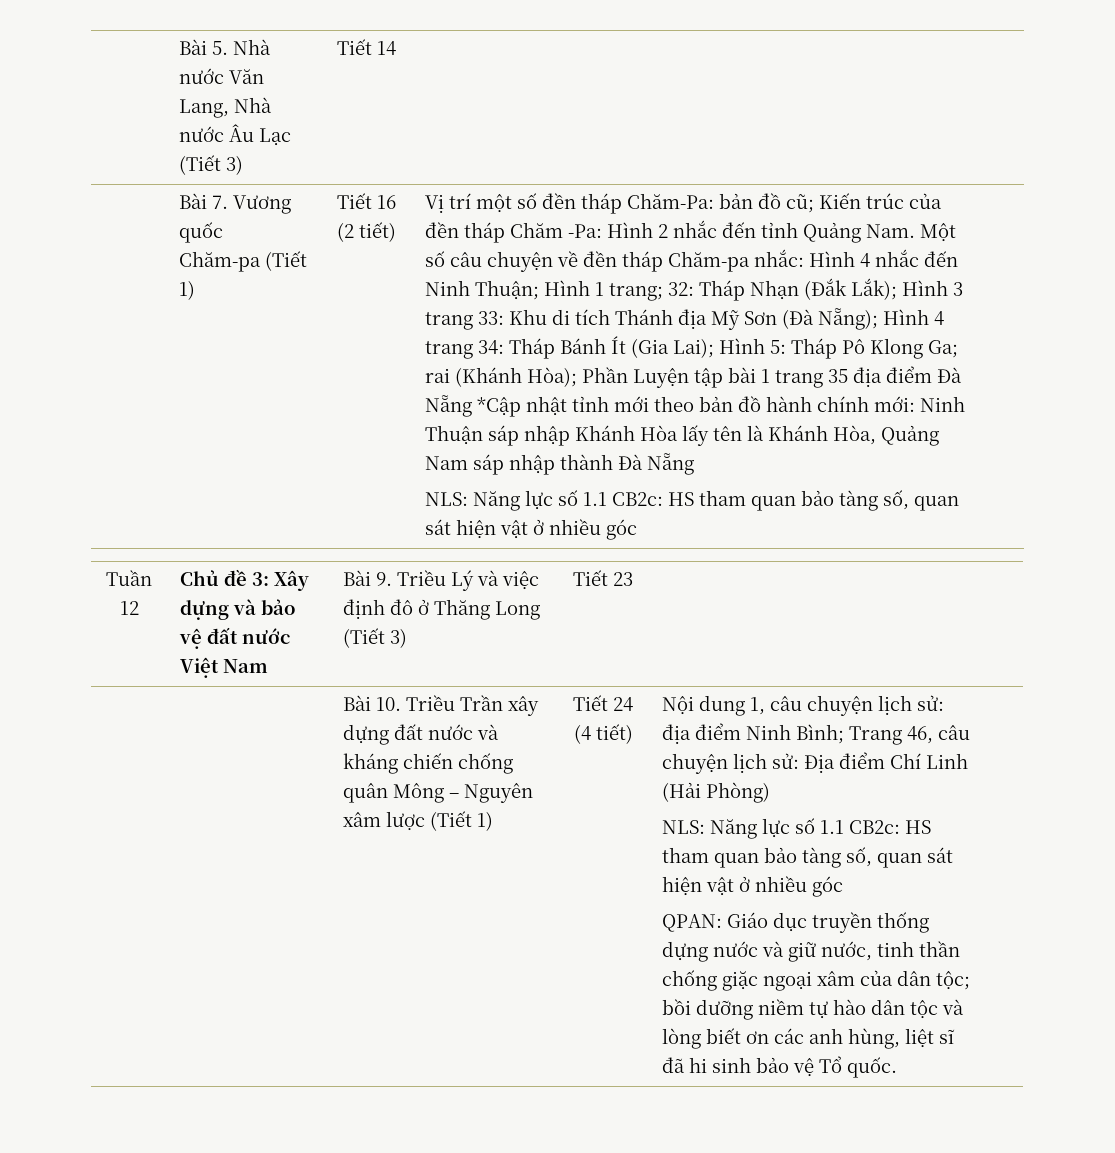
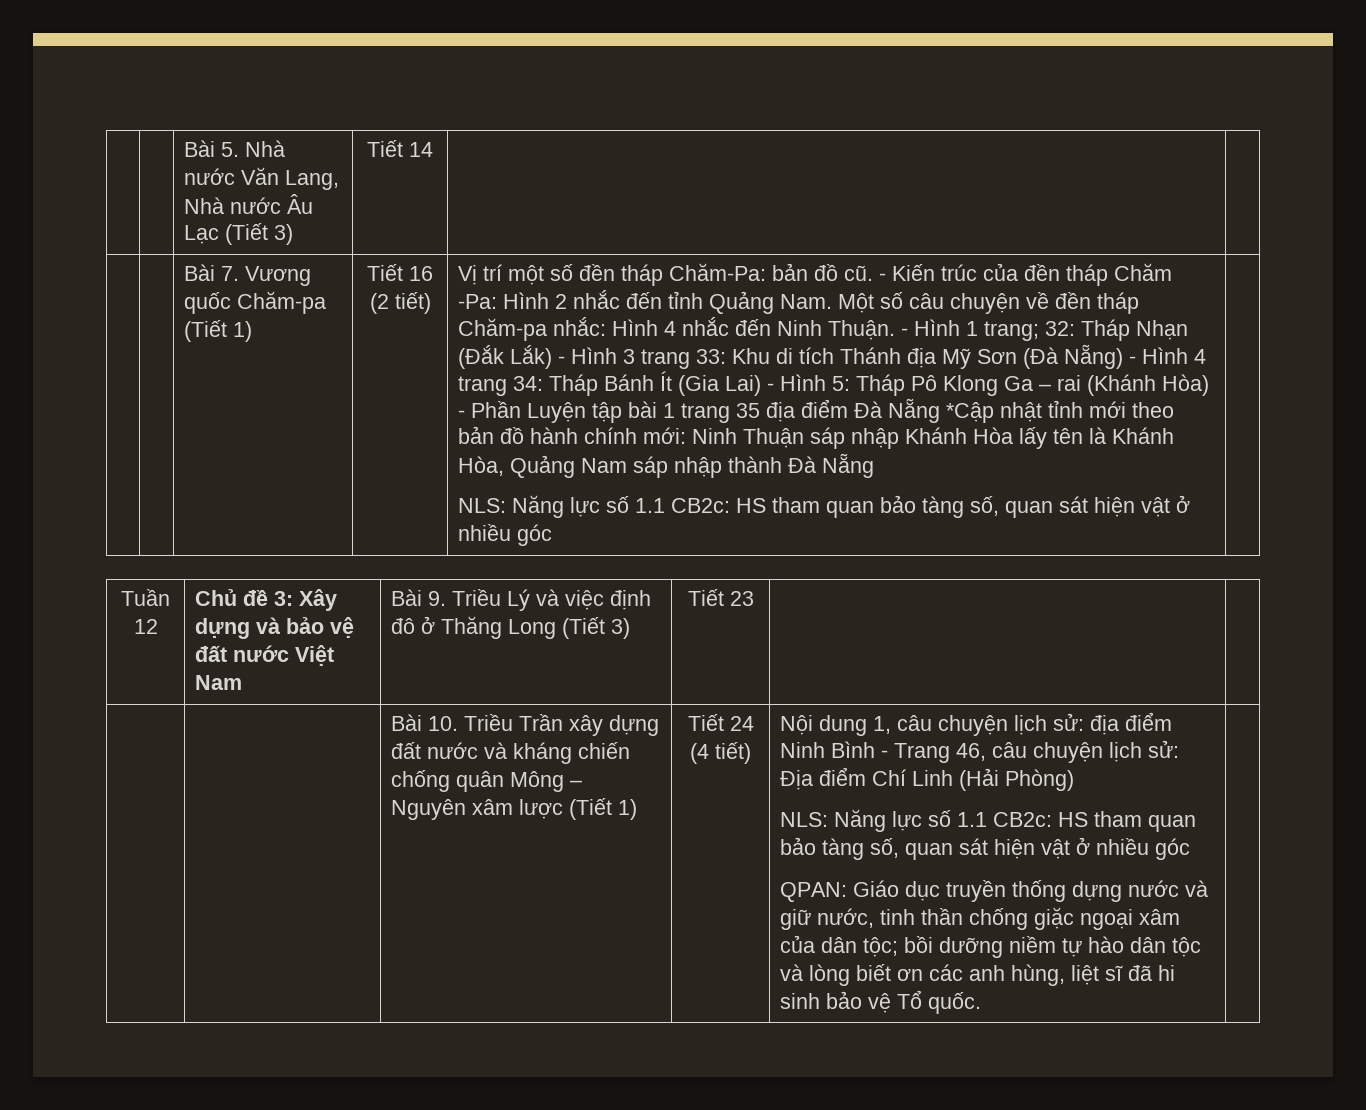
- bản đồ cũ; Kiến trúc của đền tháp Chăm -Pa:
+ bản đồ cũ. - Kiến trúc của đền tháp Chăm -Pa:
- Hình 4 nhắc đến Ninh Thuận; Hình 1 trang;
+ Hình 4 nhắc đến Ninh Thuận. - Hình 1 trang;
- Tháp Nhạn (Đắk Lắk); Hình 3 trang 33:
+ Tháp Nhạn (Đắk Lắk) - Hình 3 trang 33:
- Khu di tích Thánh địa Mỹ Sơn (Đà Nẵng); Hình 4 trang 34:
+ Khu di tích Thánh địa Mỹ Sơn (Đà Nẵng) - Hình 4 trang 34:
- Tháp Bánh Ít (Gia Lai); Hình 5:
+ Tháp Bánh Ít (Gia Lai) - Hình 5:
- Tháp Pô Klong Ga; rai (Khánh Hòa); Phần Luyện tập bài 1 trang 35 địa điểm Đà Nẵng *Cập nhật tỉnh mới theo bản đồ hành chính mới:
+ Tháp Pô Klong Ga – rai (Khánh Hòa) - Phần Luyện tập bài 1 trang 35 địa điểm Đà Nẵng *Cập nhật tỉnh mới theo bản đồ hành chính mới:
- Nội dung 1, câu chuyện lịch sử: địa điểm Ninh Bình; Trang 46, câu chuyện lịch sử: Địa điểm Chí Linh (Hải Phòng)
+ Nội dung 1, câu chuyện lịch sử: địa điểm Ninh Bình - Trang 46, câu chuyện lịch sử: Địa điểm Chí Linh (Hải Phòng)

